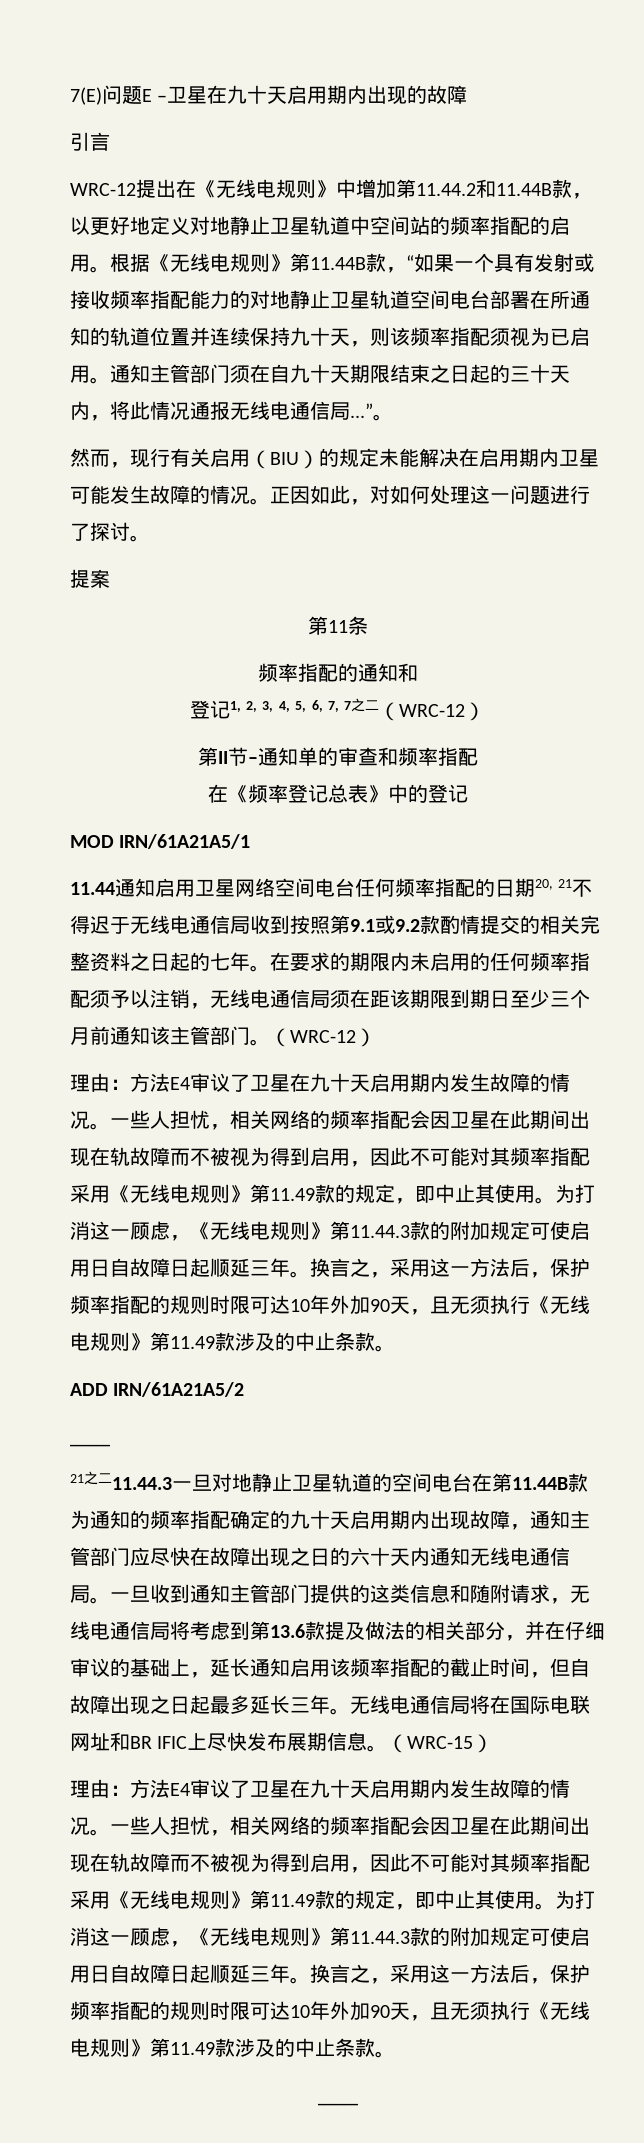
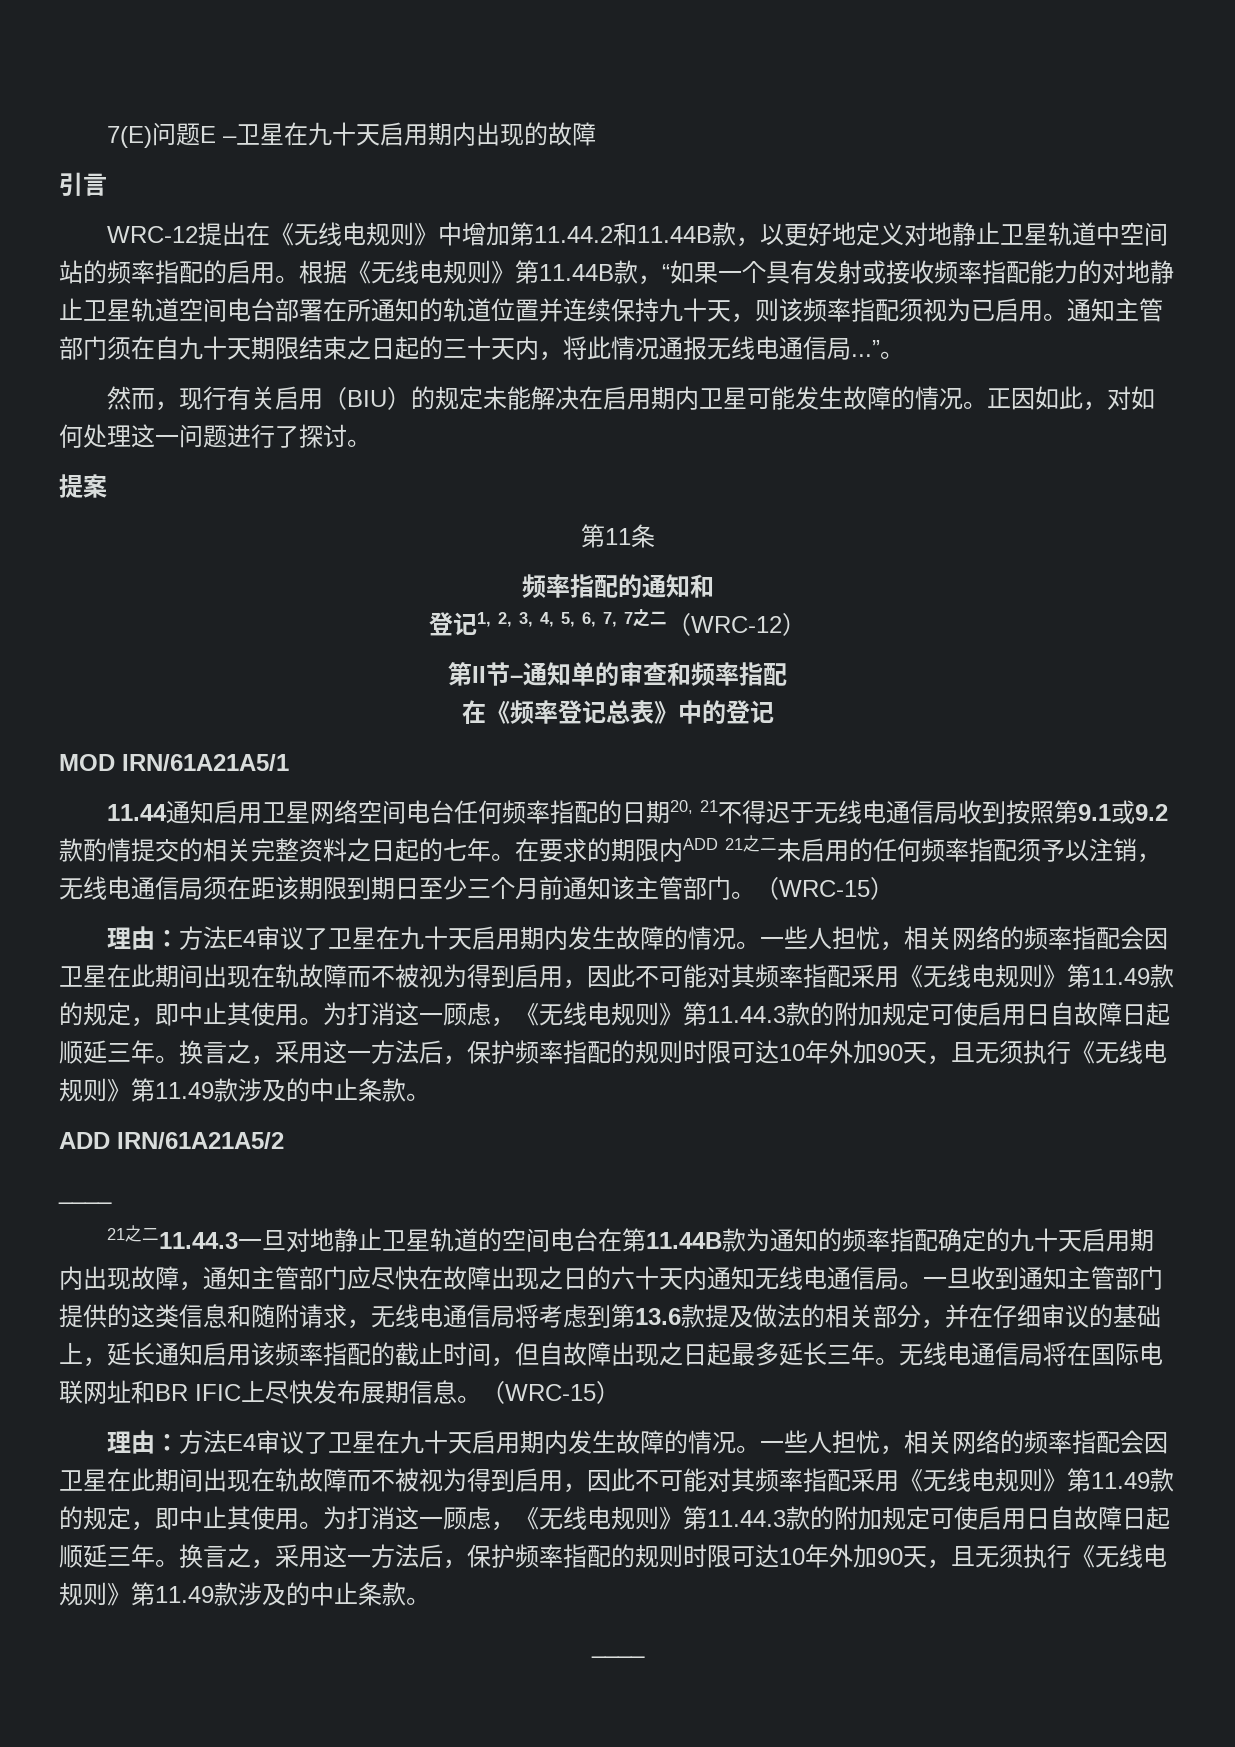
- 在要求的期限内未启用的任何频率指配须予以注销，无线电通信局须在距该期限到期日至少三个月前通知该主管部门。（WRC-12）
+ 在要求的期限内ADD 21之二未启用的任何频率指配须予以注销，无线电通信局须在距该期限到期日至少三个月前通知该主管部门。（WRC-15）

